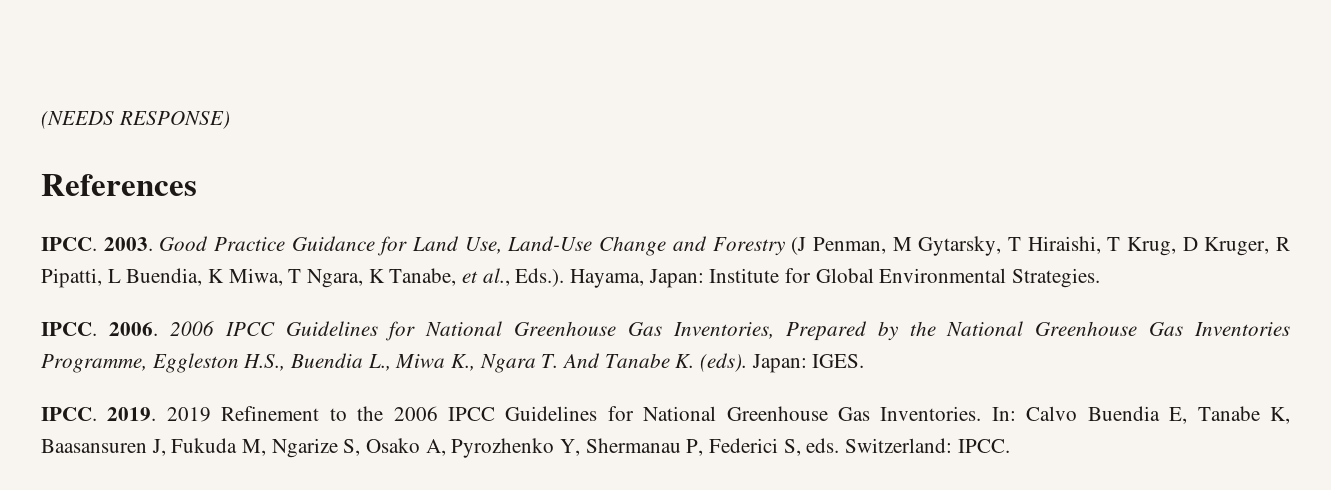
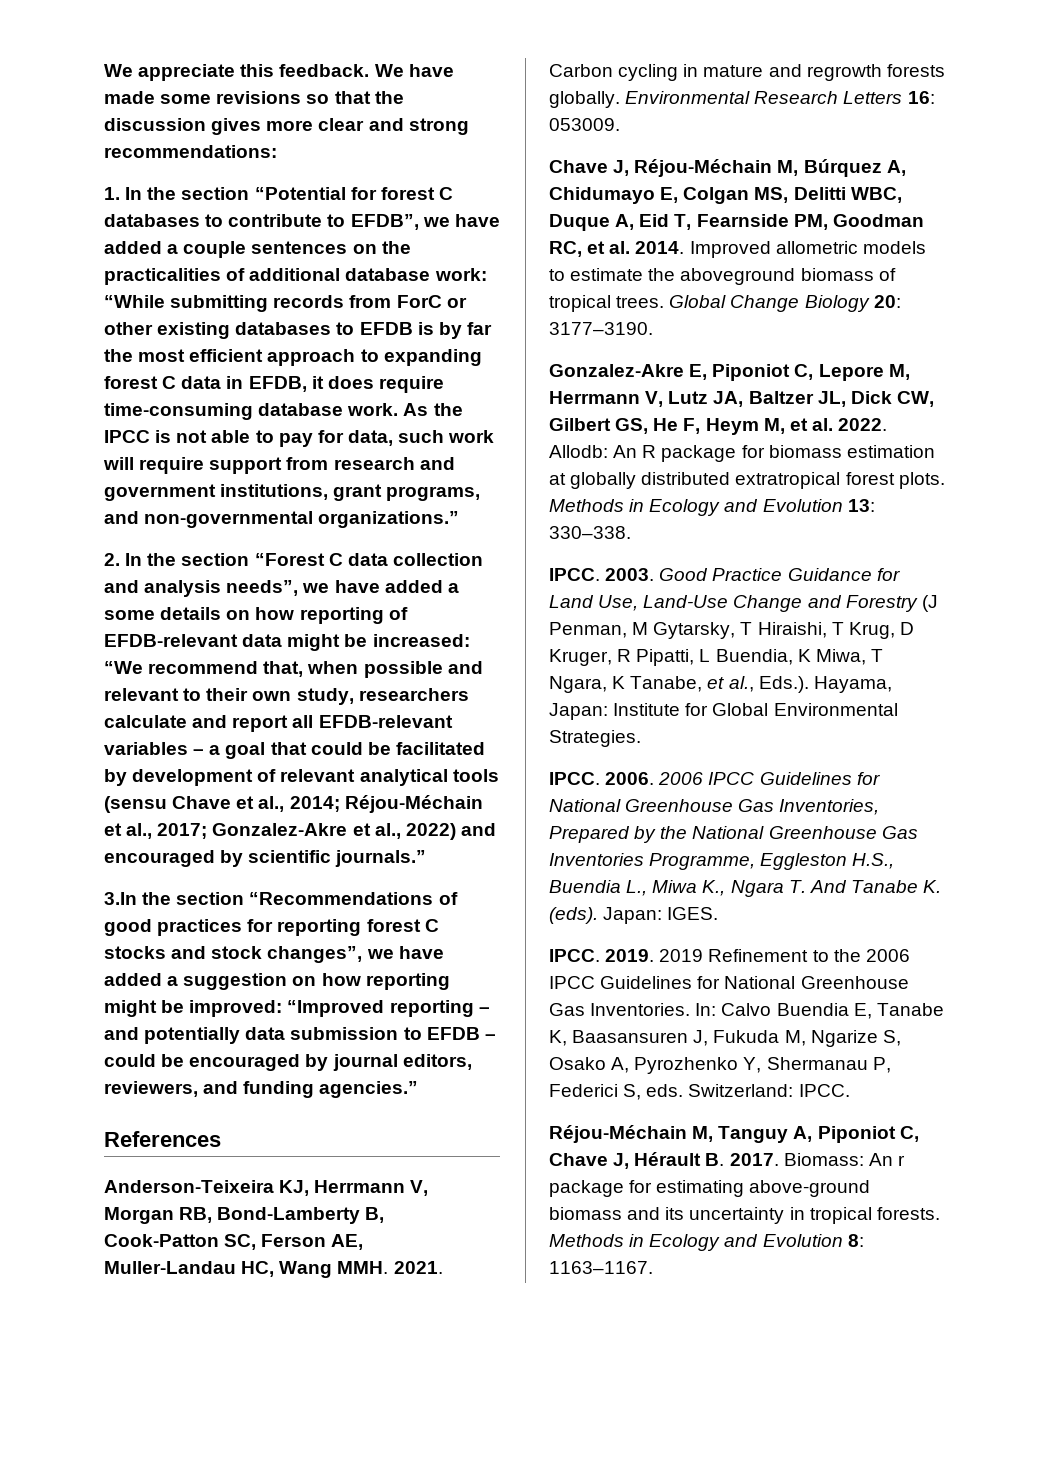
- (NEEDS RESPONSE)
+ We appreciate this feedback. We have made some revisions so that the discussion gives more clear and strong recommendations:
+ 1. In the section “Potential for forest C databases to contribute to EFDB”, we have added a couple sentences on the practicalities of additional database work: “While submitting records from ForC or other existing databases to EFDB is by far the most efficient approach to expanding forest C data in EFDB, it does require time-consuming database work. As the IPCC is not able to pay for data, such work will require support from research and government institutions, grant programs, and non-governmental organizations.”
+ 2. In the section “Forest C data collection and analysis needs”, we have added a some details on how reporting of EFDB-relevant data might be increased: “We recommend that, when possible and relevant to their own study, researchers calculate and report all EFDB-relevant variables – a goal that could be facilitated by development of relevant analytical tools (sensu Chave et al., 2014; Réjou-Méchain et al., 2017; Gonzalez-Akre et al., 2022) and encouraged by scientific journals.”
+ 3.In the section “Recommendations of good practices for reporting forest C stocks and stock changes”, we have added a suggestion on how reporting might be improved: “Improved reporting – and potentially data submission to EFDB – could be encouraged by journal editors, reviewers, and funding agencies.”
  References
+ Anderson-Teixeira KJ, Herrmann V, Morgan RB, Bond-Lamberty B, Cook-Patton SC, Ferson AE, Muller-Landau HC, Wang MMH. 2021. Carbon cycling in mature and regrowth forests globally. Environmental Research Letters 16: 053009.
+ Chave J, Réjou-Méchain M, Búrquez A, Chidumayo E, Colgan MS, Delitti WBC, Duque A, Eid T, Fearnside PM, Goodman RC, et al. 2014. Improved allometric models to estimate the aboveground biomass of tropical trees. Global Change Biology 20: 3177–3190.
+ Gonzalez-Akre E, Piponiot C, Lepore M, Herrmann V, Lutz JA, Baltzer JL, Dick CW, Gilbert GS, He F, Heym M, et al. 2022. Allodb: An R package for biomass estimation at globally distributed extratropical forest plots. Methods in Ecology and Evolution 13: 330–338.
+ Réjou-Méchain M, Tanguy A, Piponiot C, Chave J, Hérault B. 2017. Biomass: An r package for estimating above-ground biomass and its uncertainty in tropical forests. Methods in Ecology and Evolution 8: 1163–1167.

